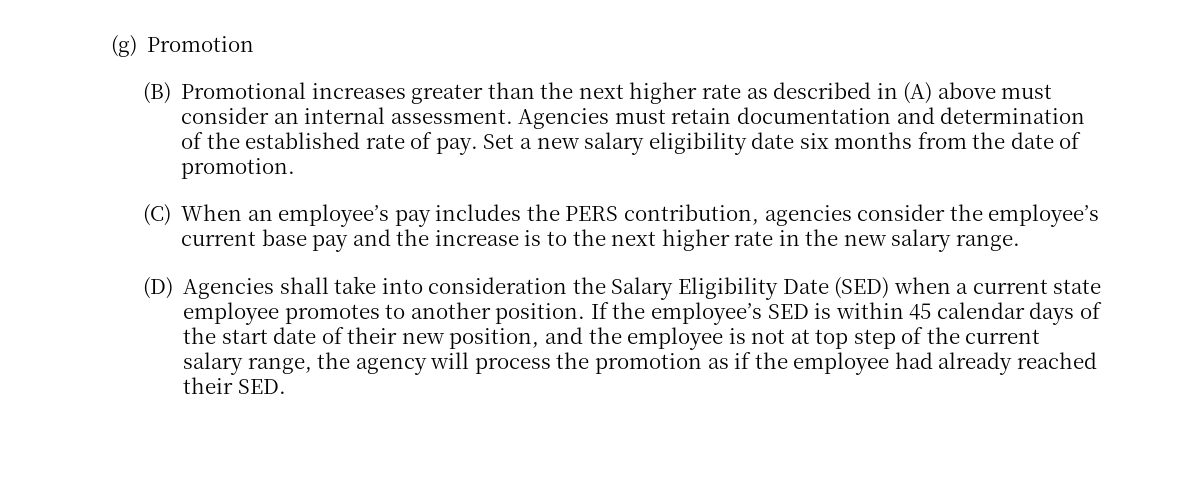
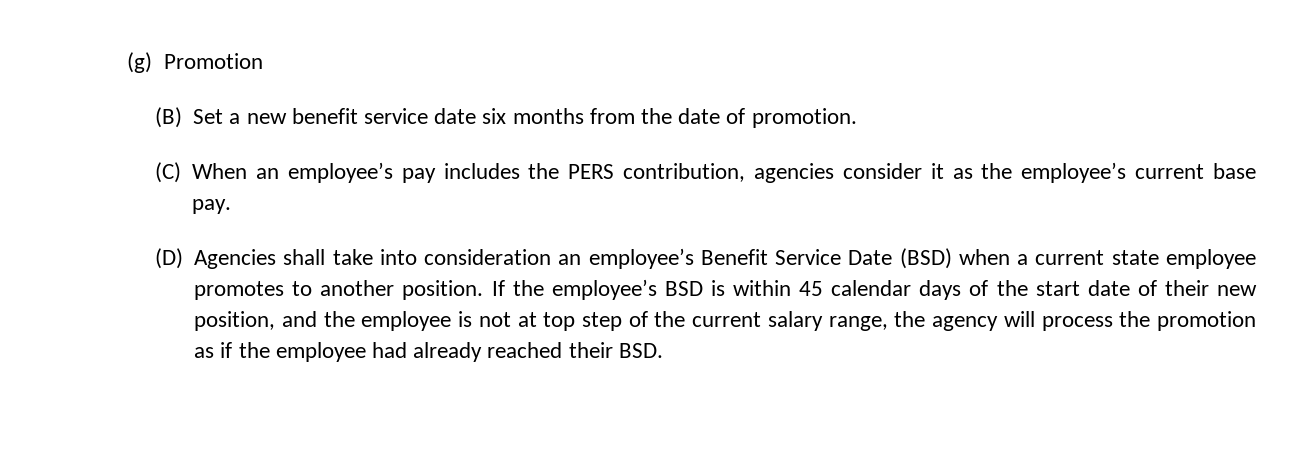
- (B) Promotional increases greater than the next higher rate as described in (A) above must consider an internal assessment. Agencies must retain documentation and determination of the established rate of pay. Set a new salary eligibility date six months from the date of promotion.
+ (B) Set a new benefit service date six months from the date of promotion.
- (C) When an employee’s pay includes the PERS contribution, agencies consider the employee’s current base pay and the increase is to the next higher rate in the new salary range.
+ (C) When an employee’s pay includes the PERS contribution, agencies consider it as the employee’s current base pay.
- (D) Agencies shall take into consideration the Salary Eligibility Date (SED) when a current state employee promotes to another position.
+ (D) Agencies shall take into consideration an employee’s Benefit Service Date (BSD) when a current state employee promotes to another position.
- If the employee’s SED is within 45 calendar days of the start date of their new position, and the employee is not at top step of the current salary range, the agency will process the promotion as if the employee had already reached their SED.
+ If the employee’s BSD is within 45 calendar days of the start date of their new position, and the employee is not at top step of the current salary range, the agency will process the promotion as if the employee had already reached their BSD.

